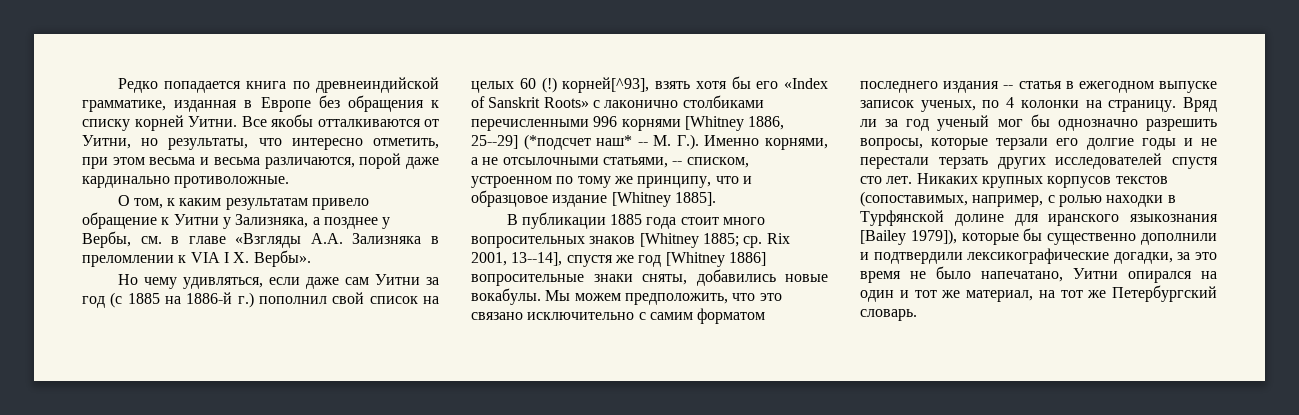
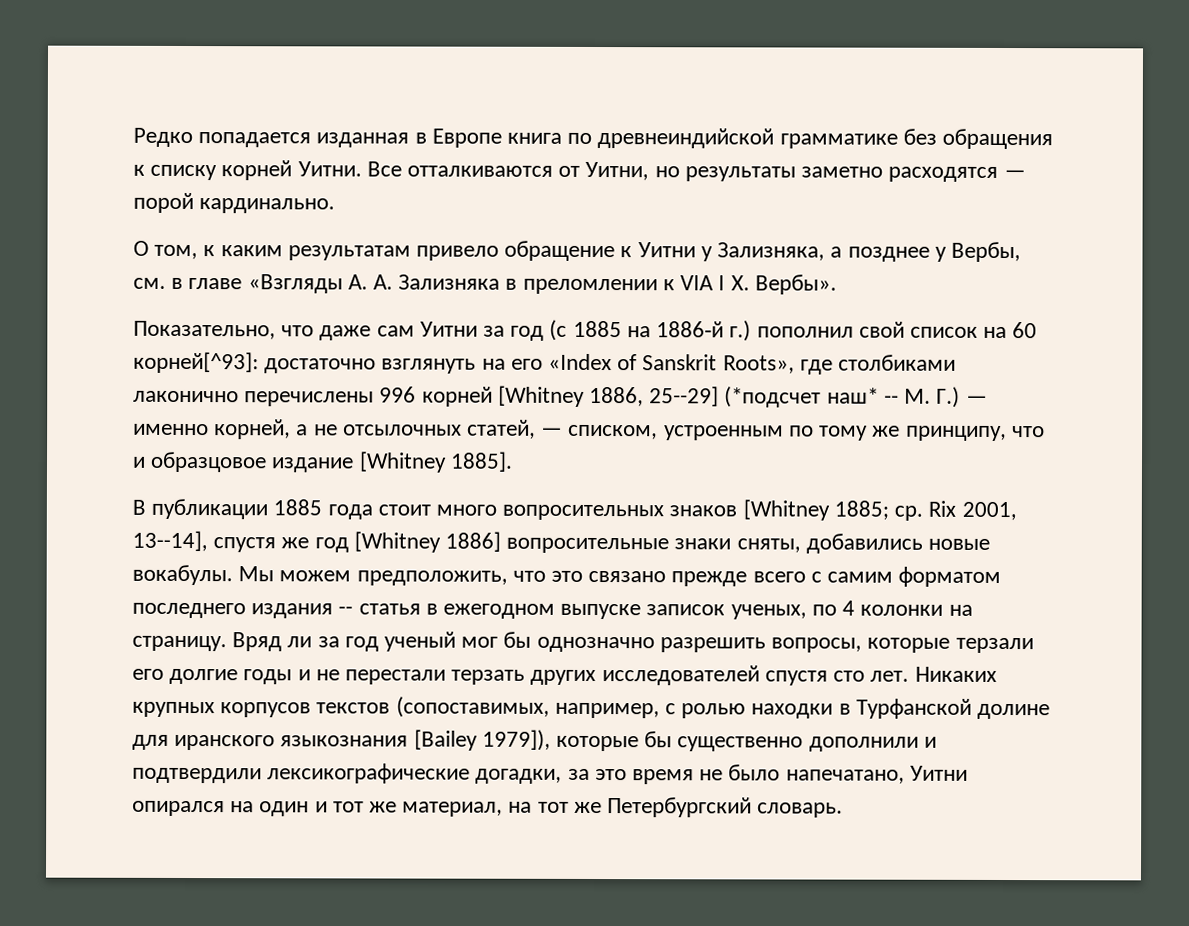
- Редко попадается книга по древнеиндийской грамматике, изданная в Европе без обращения к списку корней Уитни.
+ Редко попадается изданная в Европе книга по древнеиндийской грамматике без обращения к списку корней Уитни.
- Все якобы отталкиваются от Уитни, но результаты, что интересно отметить, при этом весьма и весьма различаются, порой даже кардинально противоложные.
+ Все отталкиваются от Уитни, но результаты заметно расходятся — порой кардинально.
- О том, к каким результатам привело обращение к Уитни у Зализняка, а позднее у Вербы, см. в главе «Взгляды А.А. Зализняка в преломлении к VIA I Х. Вербы».
+ О том, к каким результатам привело обращение к Уитни у Зализняка, а позднее у Вербы, см. в главе «Взгляды А. А. Зализняка в преломлении к VIA I Х. Вербы».
- Но чему удивляться, если даже сам Уитни за год (с 1885 на 1886‑й г.) пополнил свой список на целых 60 (!) корней[^93], взять хотя бы его «Index of Sanskrit Roots» с лаконично столбиками перечисленными 996 корнями [Whitney 1886, 25--29] (*подсчет наш* -- М. Г.). Именно корнями, а не отсылочными статьями, -- списком, устроенном по тому же принципу, что и образцовое издание [Whitney 1885].
+ Показательно, что даже сам Уитни за год (с 1885 на 1886‑й г.) пополнил свой список на 60 корней[^93]: достаточно взглянуть на его «Index of Sanskrit Roots», где столбиками лаконично перечислены 996 корней [Whitney 1886, 25--29] (*подсчет наш* -- М. Г.) — именно корней, а не отсылочных статей, — списком, устроенным по тому же принципу, что и образцовое издание [Whitney 1885].
- Мы можем предположить, что это связано исключительно с самим форматом последнего издания -- статья в ежегодном выпуске записок ученых, по 4 колонки на страницу.
+ Мы можем предположить, что это связано прежде всего с самим форматом последнего издания -- статья в ежегодном выпуске записок ученых, по 4 колонки на страницу.
- Никаких крупных корпусов текстов (сопоставимых, например, с ролью находки в Турфянской долине для иранского языкознания [Bailey 1979]), которые бы существенно дополнили и подтвердили лексикографические догадки, за это время не было напечатано, Уитни опирался на один и тот же материал, на тот же Петербургский словарь.
+ Никаких крупных корпусов текстов (сопоставимых, например, с ролью находки в Турфанской долине для иранского языкознания [Bailey 1979]), которые бы существенно дополнили и подтвердили лексикографические догадки, за это время не было напечатано, Уитни опирался на один и тот же материал, на тот же Петербургский словарь.

